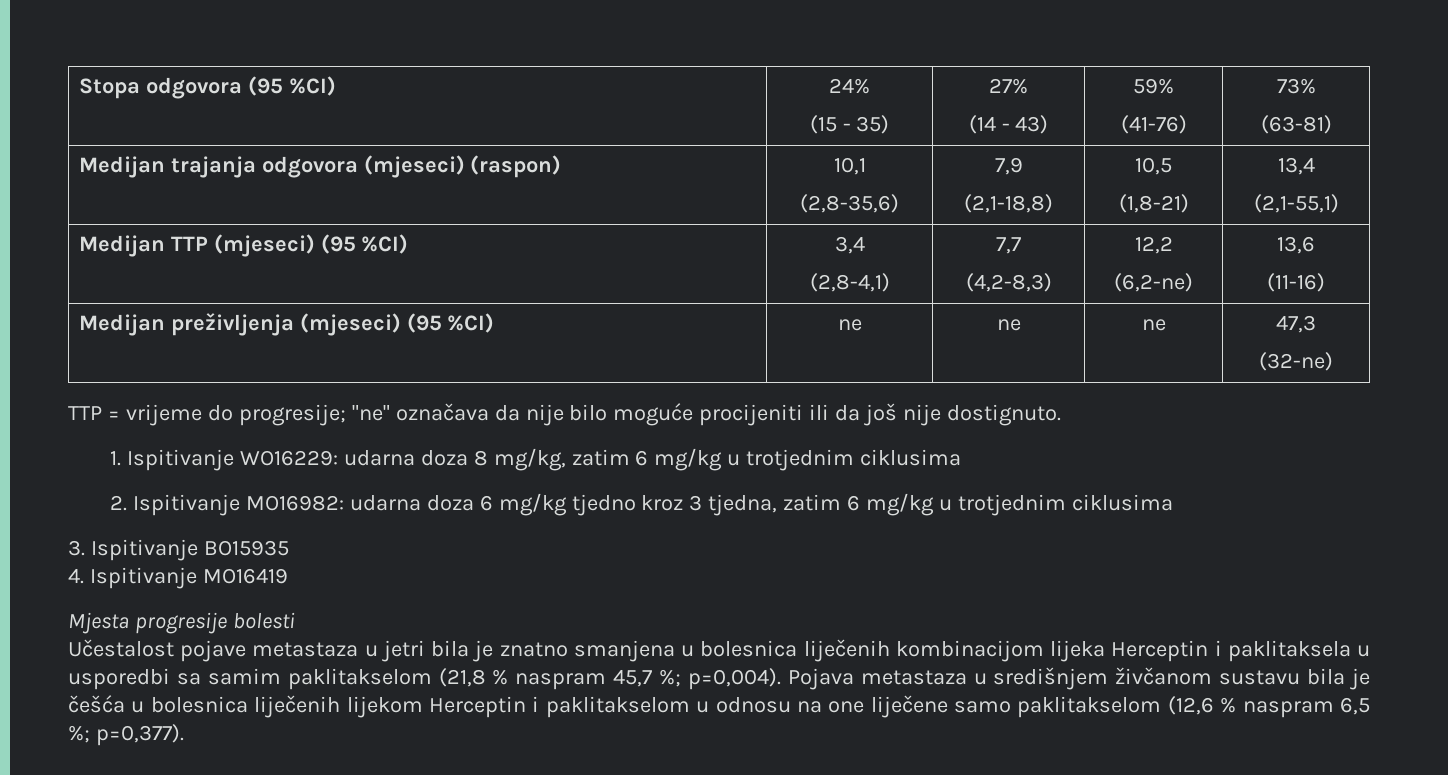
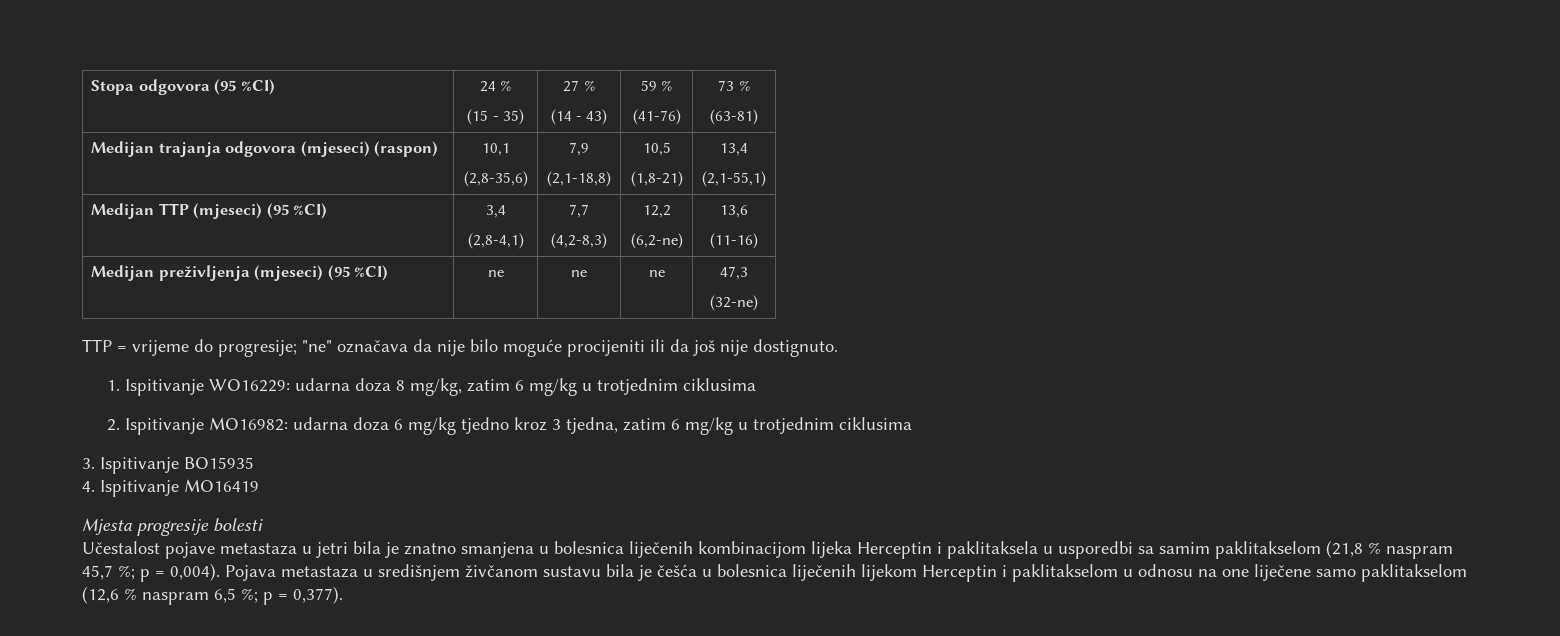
- Stopa odgovora (95 %CI) | 24%
- (15 - 35) | 27%
- (14 - 43) | 59%
- (41-76) | 73%
+ Stopa odgovora (95 %CI) | 24 %
+ (15 - 35) | 27 %
+ (14 - 43) | 59 %
+ (41-76) | 73 %
- Učestalost pojave metastaza u jetri bila je znatno smanjena u bolesnica liječenih kombinacijom lijeka Herceptin i paklitaksela u usporedbi sa samim paklitakselom (21,8 % naspram 45,7 %; p=0,004).
+ Učestalost pojave metastaza u jetri bila je znatno smanjena u bolesnica liječenih kombinacijom lijeka Herceptin i paklitaksela u usporedbi sa samim paklitakselom (21,8 % naspram 45,7 %; p = 0,004).
- Pojava metastaza u središnjem živčanom sustavu bila je češća u bolesnica liječenih lijekom Herceptin i paklitakselom u odnosu na one liječene samo paklitakselom (12,6 % naspram 6,5 %; p=0,377).
+ Pojava metastaza u središnjem živčanom sustavu bila je češća u bolesnica liječenih lijekom Herceptin i paklitakselom u odnosu na one liječene samo paklitakselom (12,6 % naspram 6,5 %; p = 0,377).

